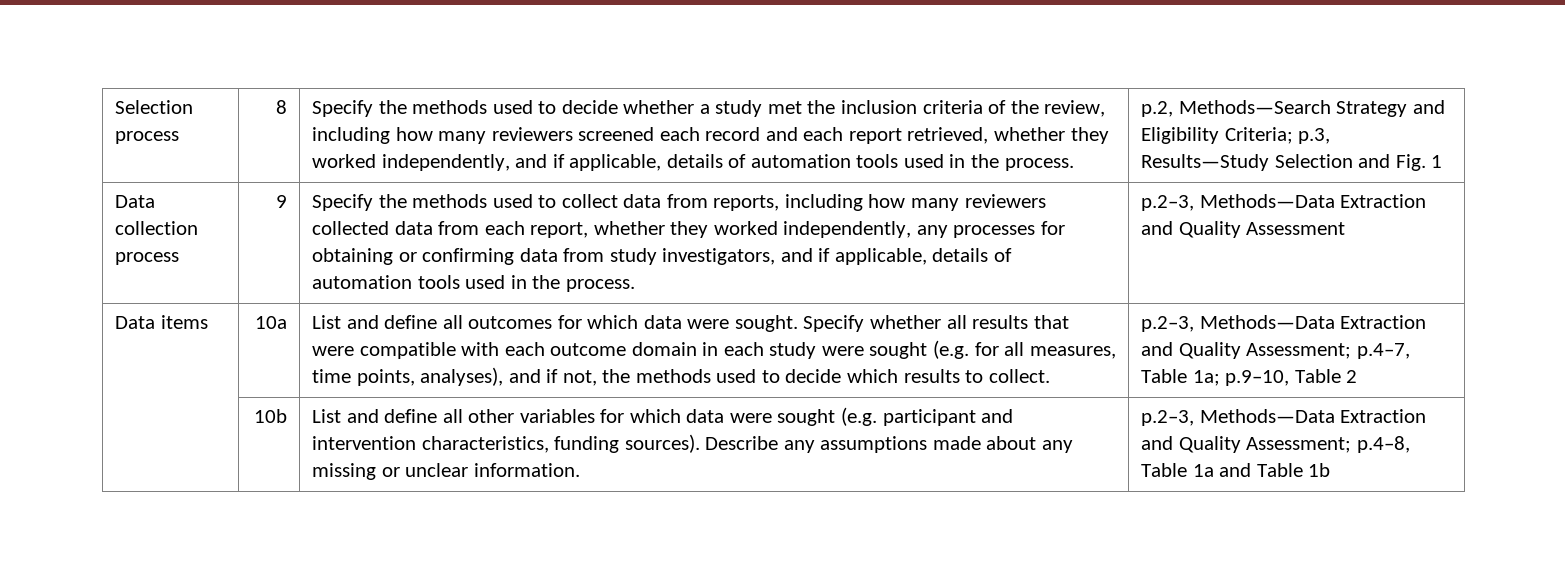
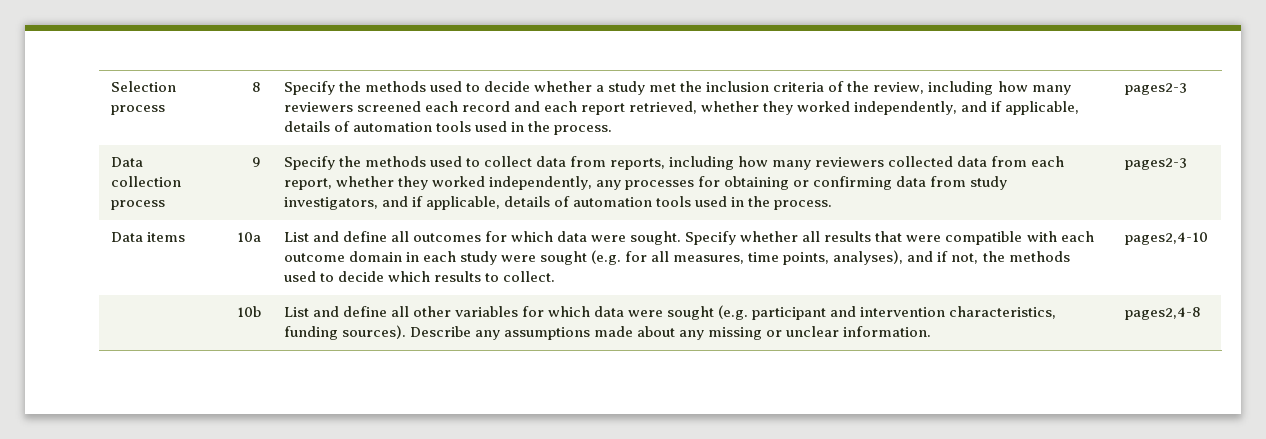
- Specify the methods used to decide whether a study met the inclusion criteria of the review, including how many reviewers screened each record and each report retrieved, whether they worked independently, and if applicable, details of automation tools used in the process. | p.2, Methods—Search Strategy and Eligibility Criteria; p.3, Results—Study Selection and Fig. 1
+ Specify the methods used to decide whether a study met the inclusion criteria of the review, including how many reviewers screened each record and each report retrieved, whether they worked independently, and if applicable, details of automation tools used in the process. | pages2-3
- Specify the methods used to collect data from reports, including how many reviewers collected data from each report, whether they worked independently, any processes for obtaining or confirming data from study investigators, and if applicable, details of automation tools used in the process. | p.2–3, Methods—Data Extraction and Quality Assessment
+ Specify the methods used to collect data from reports, including how many reviewers collected data from each report, whether they worked independently, any processes for obtaining or confirming data from study investigators, and if applicable, details of automation tools used in the process. | pages2-3
- p.2–3, Methods—Data Extraction and Quality Assessment; p.4–7, Table 1a; p.9–10, Table 2
+ pages2,4-10
- p.2–3, Methods—Data Extraction and Quality Assessment; p.4–8, Table 1a and Table 1b
+ pages2,4-8

